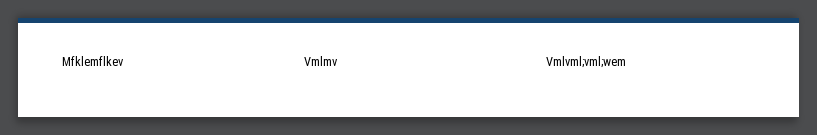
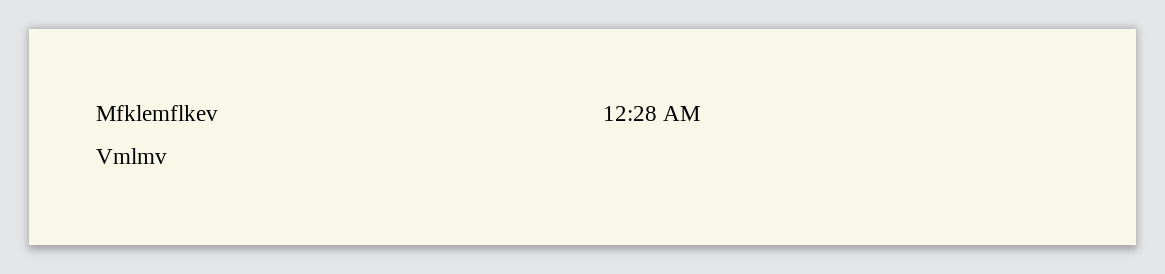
- Vmlvml;vml;wem
+ 12:28 AM

